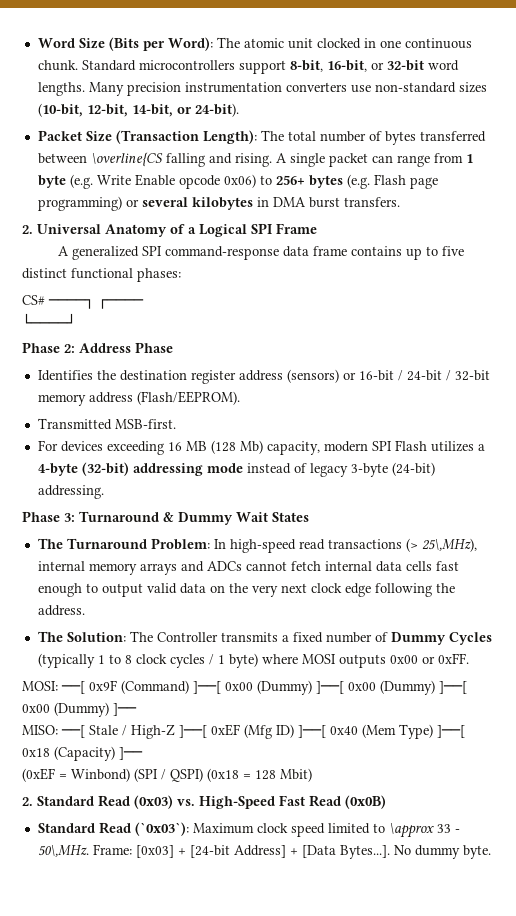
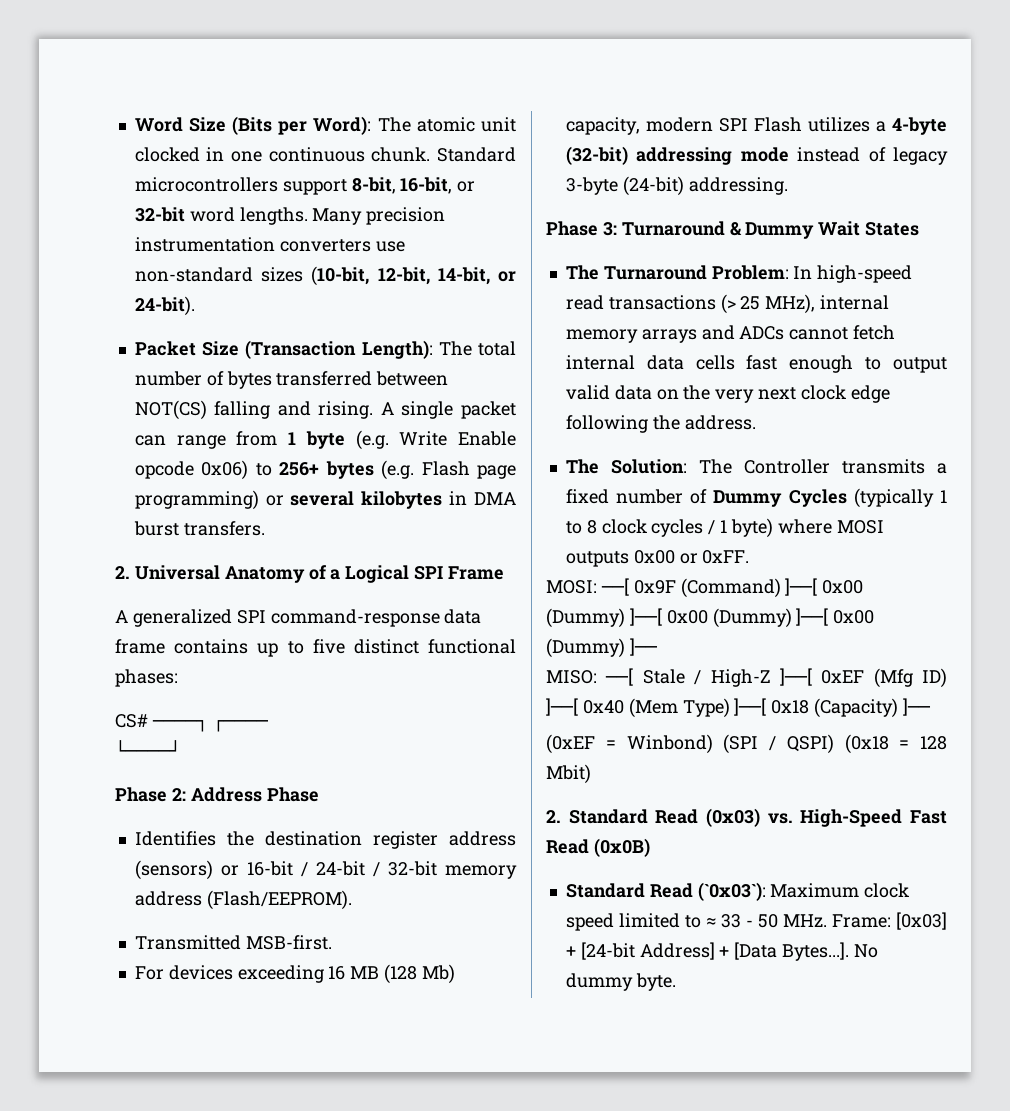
- Packet Size (Transaction Length): The total number of bytes transferred between \overline{CS falling and rising.
+ Packet Size (Transaction Length): The total number of bytes transferred between NOT(CS) falling and rising.
- The Turnaround Problem: In high-speed read transactions (> 25\,MHz), internal memory arrays and ADCs cannot fetch internal data cells fast enough to output valid data on the very next clock edge following the address.
+ The Turnaround Problem: In high-speed read transactions (> 25 MHz), internal memory arrays and ADCs cannot fetch internal data cells fast enough to output valid data on the very next clock edge following the address.
- Standard Read (`0x03`): Maximum clock speed limited to \approx 33 - 50\,MHz. Frame: [0x03] + [24-bit Address] + [Data Bytes...]. No dummy byte.
+ Standard Read (`0x03`): Maximum clock speed limited to ≈ 33 - 50 MHz. Frame: [0x03] + [24-bit Address] + [Data Bytes...]. No dummy byte.

